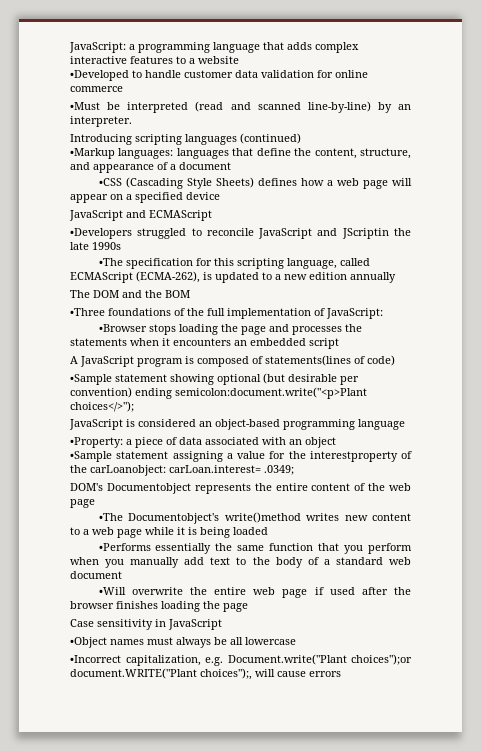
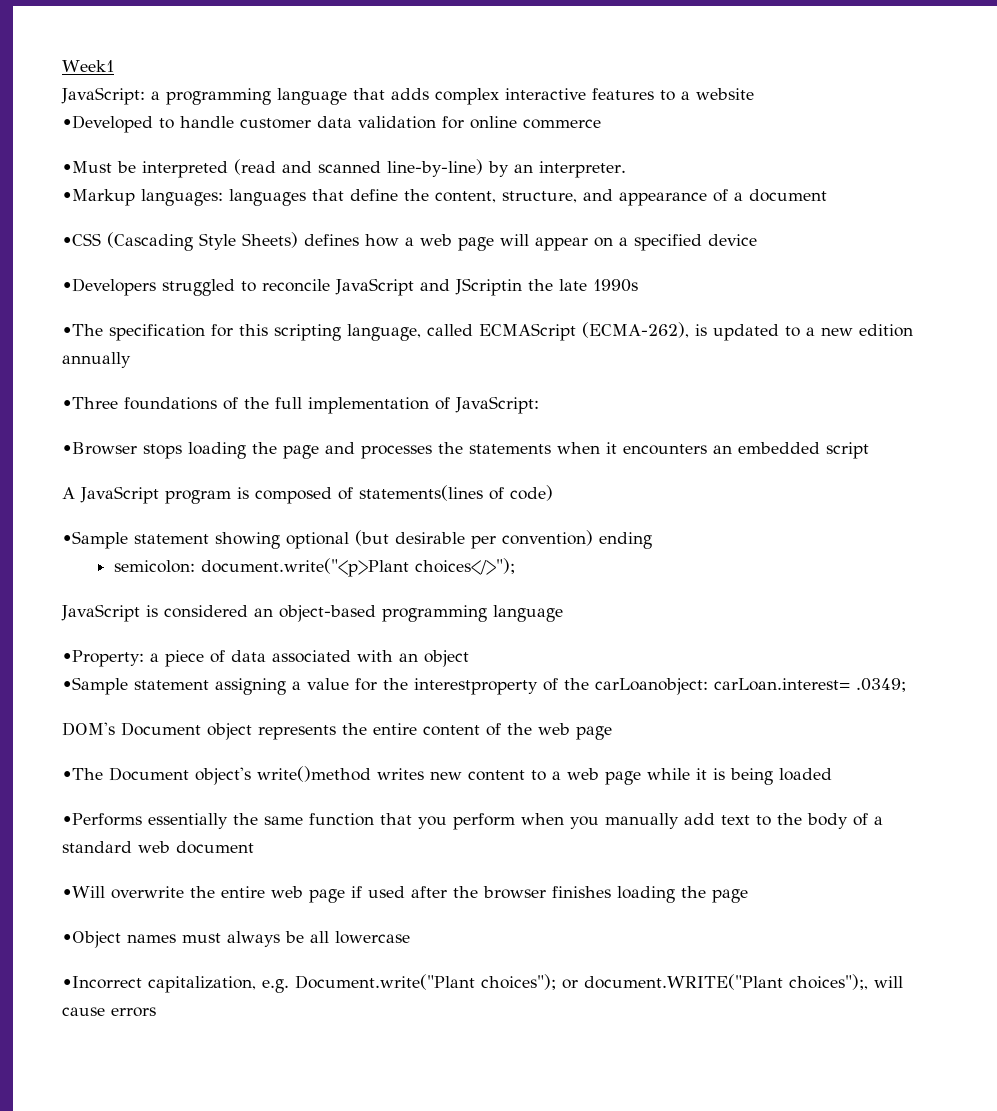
+ Week1
- Introducing scripting languages (continued)
- JavaScript and ECMAScript
- The DOM and the BOM
- •Sample statement showing optional (but desirable per convention) ending semicolon:document.write("<p>Plant choices</>");
+ •Sample statement showing optional (but desirable per convention) ending
+ semicolon: document.write("<p>Plant choices</>");
- DOM's Documentobject represents the entire content of the web page
+ DOM's Document object represents the entire content of the web page
- •The Documentobject's write()method writes new content to a web page while it is being loaded
+ •The Document object's write()method writes new content to a web page while it is being loaded
- Case sensitivity in JavaScript
- •Incorrect capitalization, e.g. Document.write("Plant choices");or document.WRITE("Plant choices");, will cause errors
+ •Incorrect capitalization, e.g. Document.write("Plant choices"); or document.WRITE("Plant choices");, will cause errors

